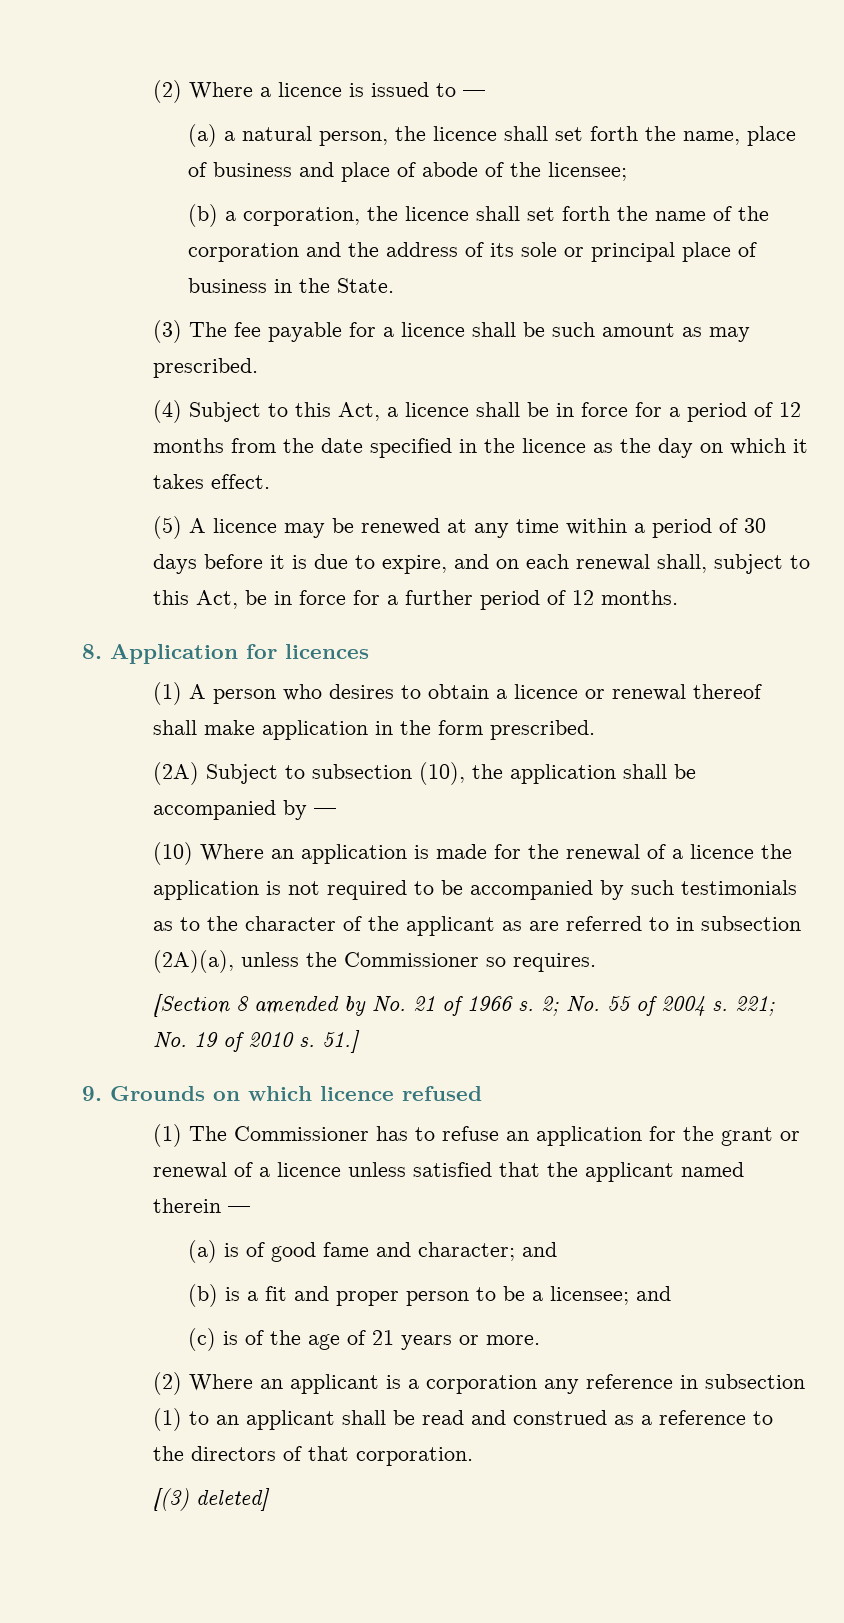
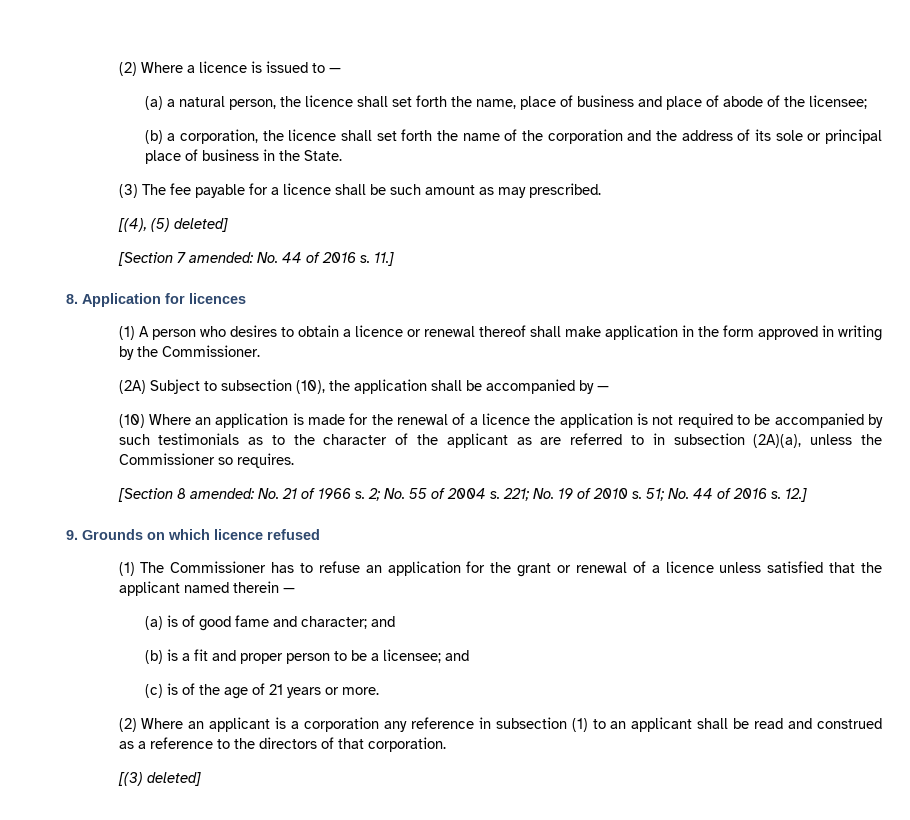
- (4) Subject to this Act, a licence shall be in force for a period of 12 months from the date specified in the licence as the day on which it takes effect.
- (5) A licence may be renewed at any time within a period of 30 days before it is due to expire, and on each renewal shall, subject to this Act, be in force for a further period of 12 months.
+ [(4), (5) deleted]
+ [Section 7 amended: No. 44 of 2016 s. 11.]
- (1) A person who desires to obtain a licence or renewal thereof shall make application in the form prescribed.
+ (1) A person who desires to obtain a licence or renewal thereof shall make application in the form approved in writing by the Commissioner.
- [Section 8 amended by No. 21 of 1966 s.
+ [Section 8 amended: No. 21 of 1966 s.
- 51.]
+ 51; No. 44 of 2016 s. 12.]

